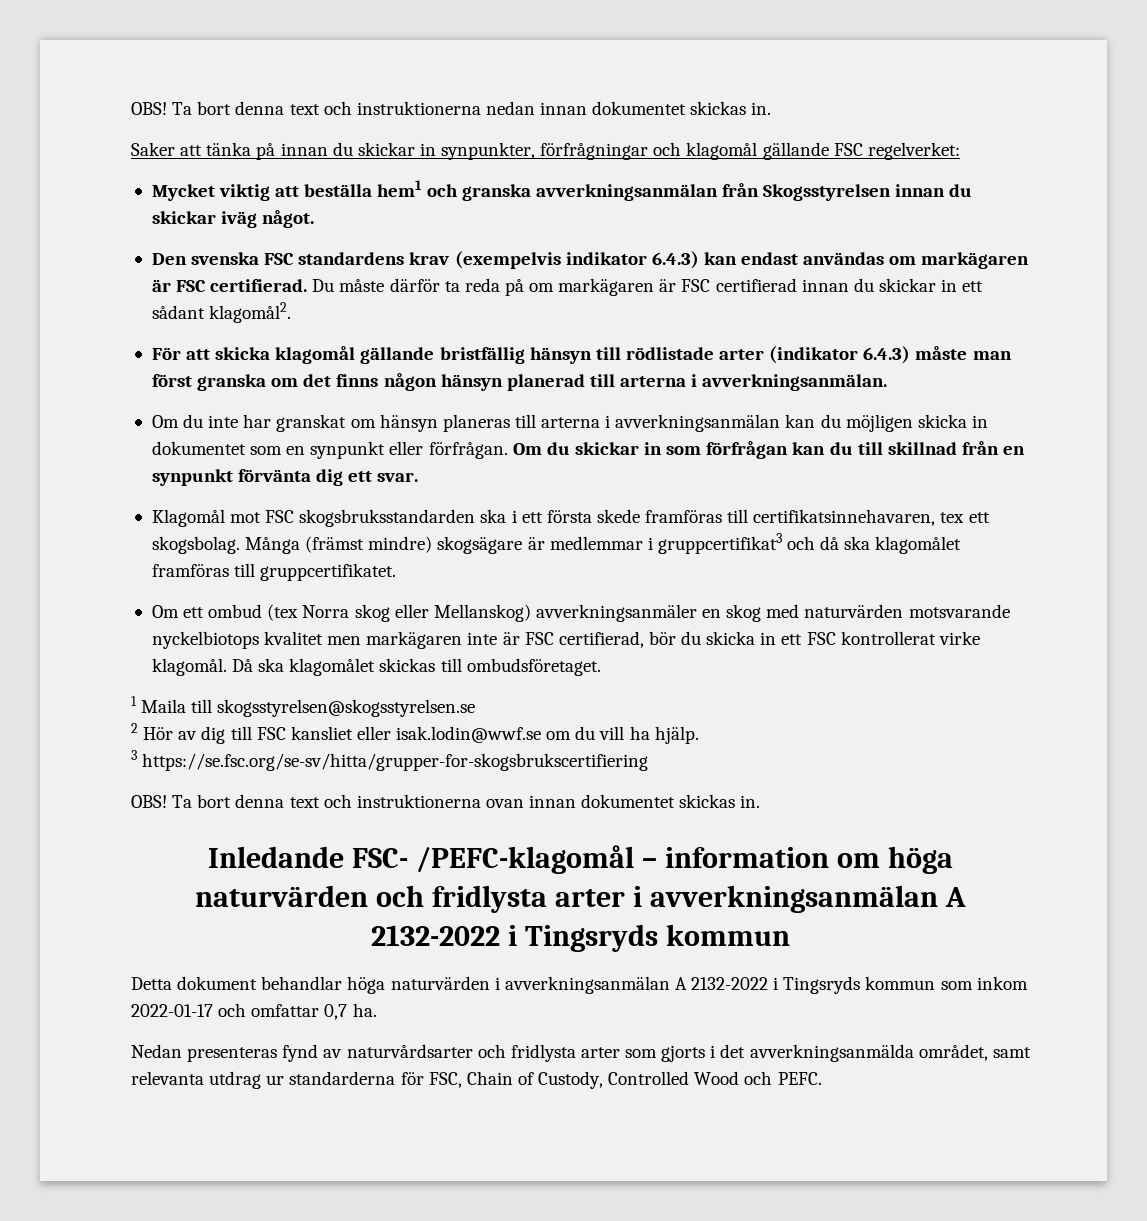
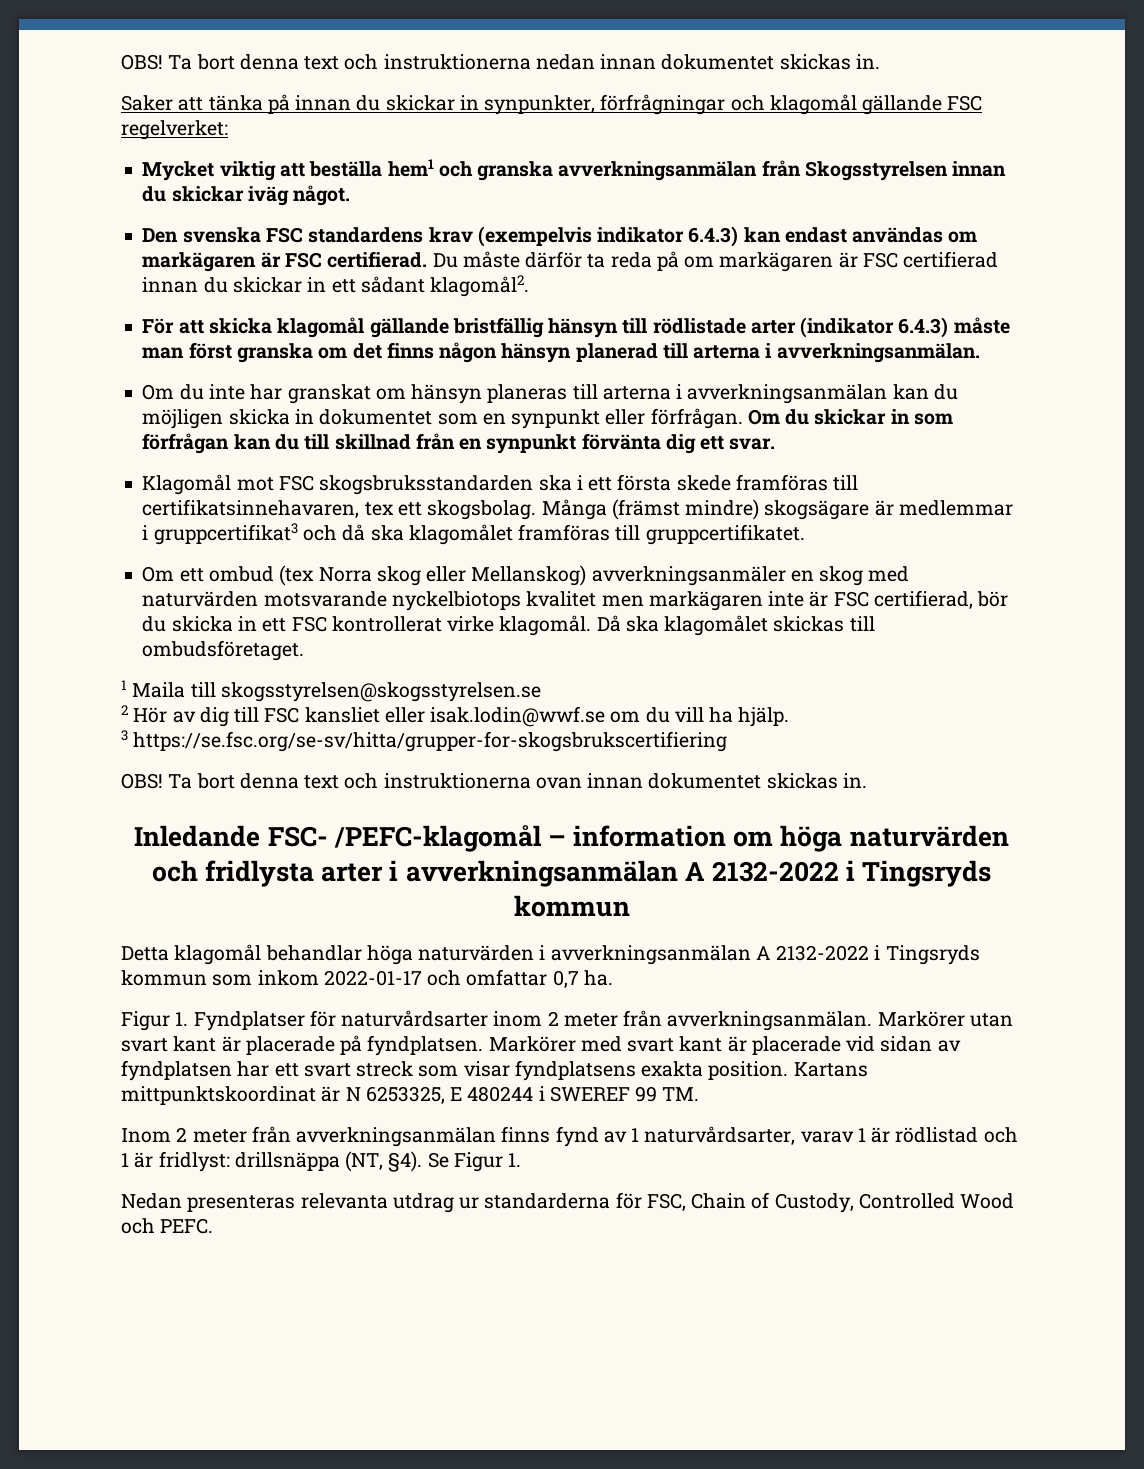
- Detta dokument behandlar höga naturvärden i avverkningsanmälan A 2132-2022 i Tingsryds kommun som inkom 2022-01-17 och omfattar 0,7 ha.
+ Detta klagomål behandlar höga naturvärden i avverkningsanmälan A 2132-2022 i Tingsryds kommun som inkom 2022-01-17 och omfattar 0,7 ha.
- Nedan presenteras fynd av naturvårdsarter och fridlysta arter som gjorts i det avverkningsanmälda området, samt relevanta utdrag ur standarderna för FSC, Chain of Custody, Controlled Wood och PEFC.
+ Figur 1. Fyndplatser för naturvårdsarter inom 2 meter från avverkningsanmälan. Markörer utan svart kant är placerade på fyndplatsen. Markörer med svart kant är placerade vid sidan av fyndplatsen har ett svart streck som visar fyndplatsens exakta position. Kartans mittpunktskoordinat är N 6253325, E 480244 i SWEREF 99 TM.
+ Inom 2 meter från avverkningsanmälan finns fynd av 1 naturvårdsarter, varav 1 är rödlistad och 1 är fridlyst: drillsnäppa (NT, §4). Se Figur 1.
+ Nedan presenteras relevanta utdrag ur standarderna för FSC, Chain of Custody, Controlled Wood och PEFC.

